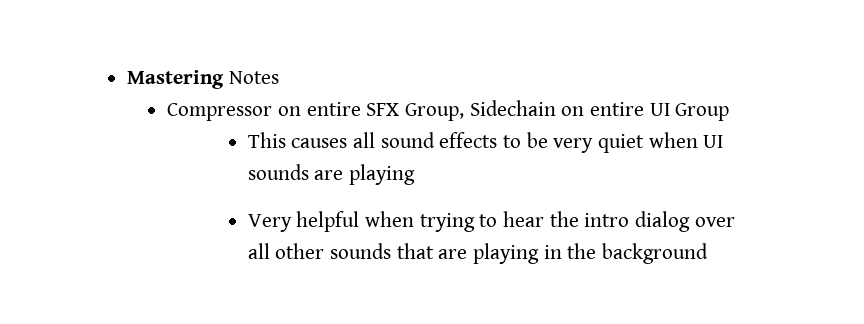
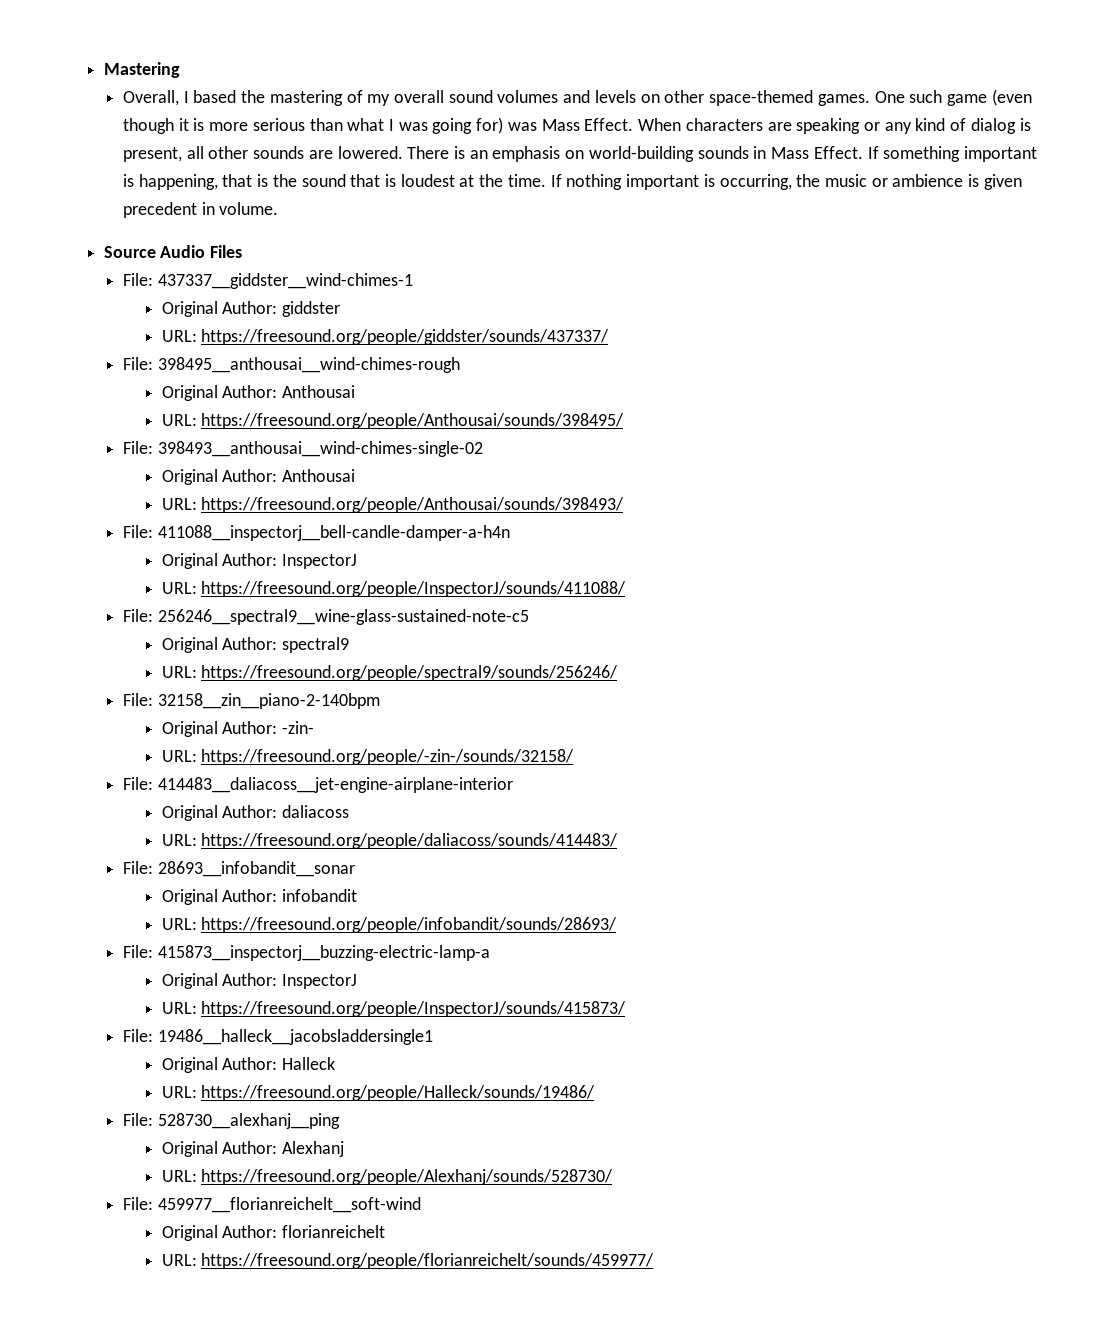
- Mastering Notes
- Compressor on entire SFX Group, Sidechain on entire UI Group
- This causes all sound effects to be very quiet when UI sounds are playing
- Very helpful when trying to hear the intro dialog over all other sounds that are playing in the background
+ Mastering
+ Overall, I based the mastering of my overall sound volumes and levels on other space-themed games. One such game (even though it is more serious than what I was going for) was Mass Effect. When characters are speaking or any kind of dialog is present, all other sounds are lowered. There is an emphasis on world-building sounds in Mass Effect. If something important is happening, that is the sound that is loudest at the time. If nothing important is occurring, the music or ambience is given precedent in volume.
+ Source Audio Files
+ File: 437337__giddster__wind-chimes-1
+ Original Author: giddster
+ URL: https://freesound.org/people/giddster/sounds/437337/
+ File: 398495__anthousai__wind-chimes-rough
+ Original Author: Anthousai
+ URL: https://freesound.org/people/Anthousai/sounds/398495/
+ File: 398493__anthousai__wind-chimes-single-02
+ Original Author: Anthousai
+ URL: https://freesound.org/people/Anthousai/sounds/398493/
+ File: 411088__inspectorj__bell-candle-damper-a-h4n
+ Original Author: InspectorJ
+ URL: https://freesound.org/people/InspectorJ/sounds/411088/
+ File: 256246__spectral9__wine-glass-sustained-note-c5
+ Original Author: spectral9
+ URL: https://freesound.org/people/spectral9/sounds/256246/
+ File: 32158__zin__piano-2-140bpm
+ Original Author: -zin-
+ URL: https://freesound.org/people/-zin-/sounds/32158/
+ File: 414483__daliacoss__jet-engine-airplane-interior
+ Original Author: daliacoss
+ URL: https://freesound.org/people/daliacoss/sounds/414483/
+ File: 28693__infobandit__sonar
+ Original Author: infobandit
+ URL: https://freesound.org/people/infobandit/sounds/28693/
+ File: 415873__inspectorj__buzzing-electric-lamp-a
+ Original Author: InspectorJ
+ URL: https://freesound.org/people/InspectorJ/sounds/415873/
+ File: 19486__halleck__jacobsladdersingle1
+ Original Author: Halleck
+ URL: https://freesound.org/people/Halleck/sounds/19486/
+ File: 528730__alexhanj__ping
+ Original Author: Alexhanj
+ URL: https://freesound.org/people/Alexhanj/sounds/528730/
+ File: 459977__florianreichelt__soft-wind
+ Original Author: florianreichelt
+ URL: https://freesound.org/people/florianreichelt/sounds/459977/

